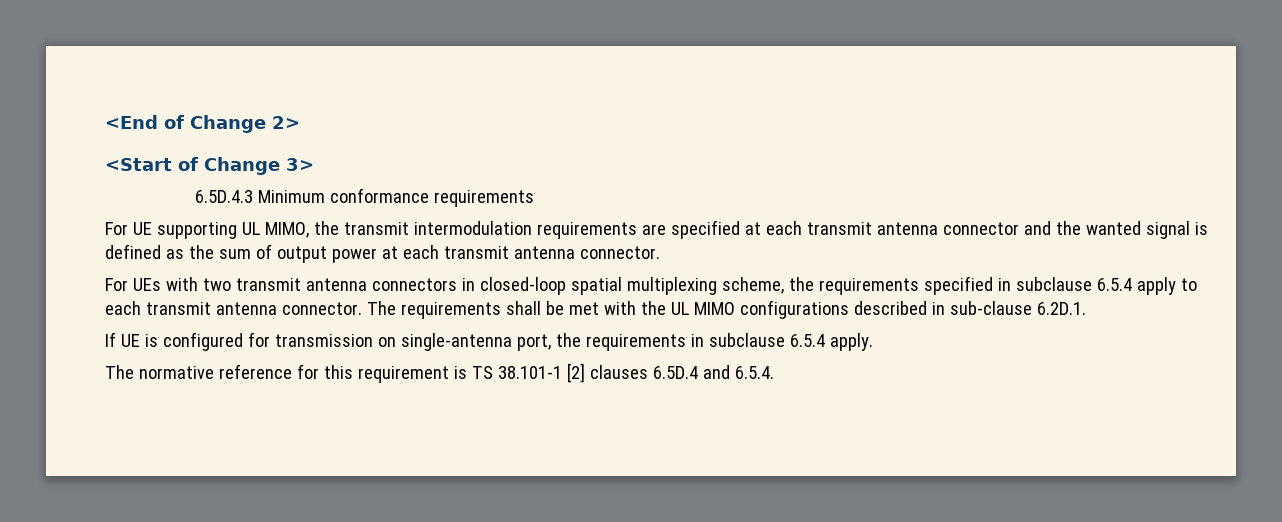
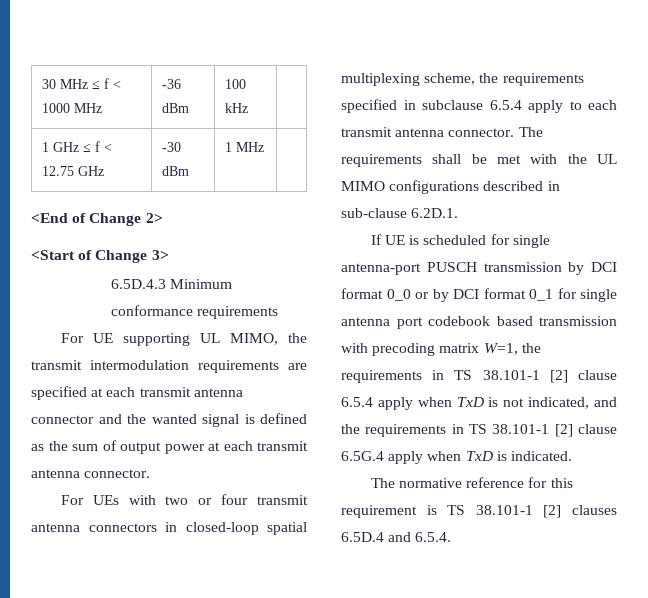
+ 30 MHz ≤ f < 1000 MHz | -36 dBm | 100 kHz |
+ 1 GHz ≤ f < 12.75 GHz | -30 dBm | 1 MHz |
- For UEs with two transmit antenna connectors in closed-loop spatial multiplexing scheme, the requirements specified in subclause 6.5.4 apply to each transmit antenna connector.
+ For UEs with two or four transmit antenna connectors in closed-loop spatial multiplexing scheme, the requirements specified in subclause 6.5.4 apply to each transmit antenna connector.
- If UE is configured for transmission on single-antenna port, the requirements in subclause 6.5.4 apply.
+ If UE is scheduled for single antenna-port PUSCH transmission by DCI format 0_0 or by DCI format 0_1 for single antenna port codebook based transmission with precoding matrix W=1, the requirements in TS 38.101-1 [2] clause 6.5.4 apply when TxD is not indicated, and the requirements in TS 38.101-1 [2] clause 6.5G.4 apply when TxD is indicated.

